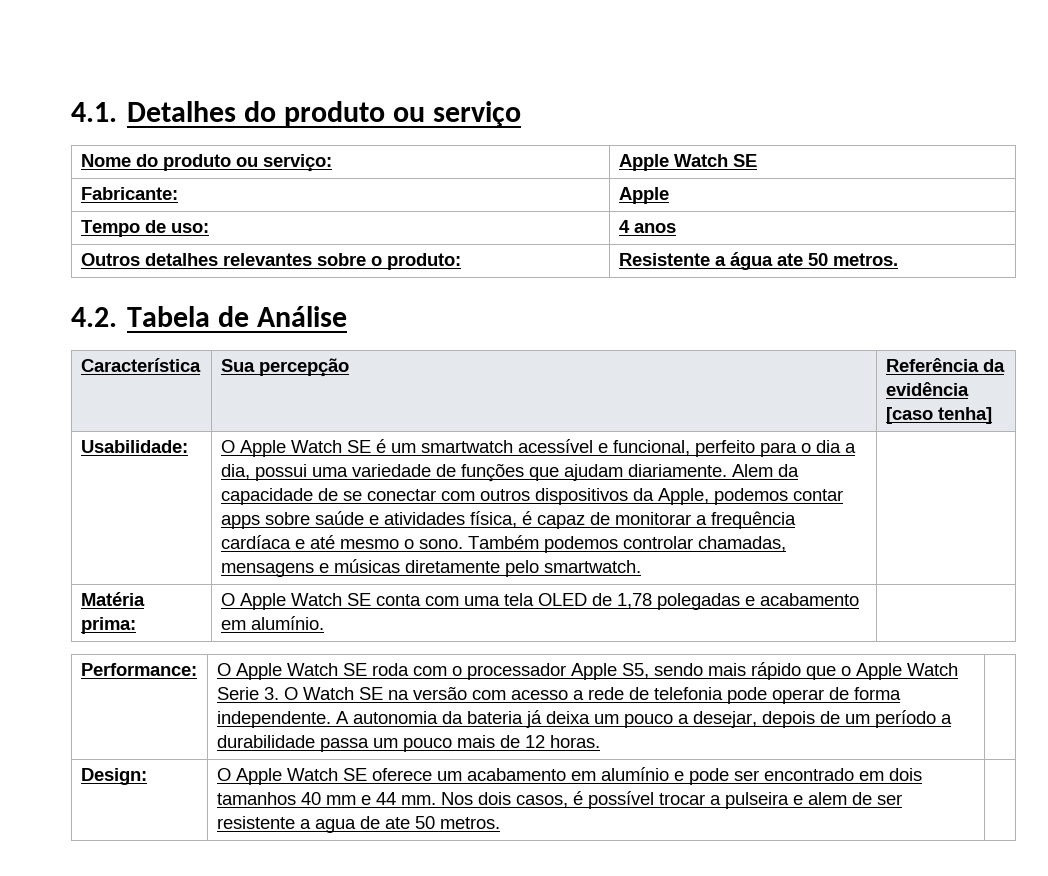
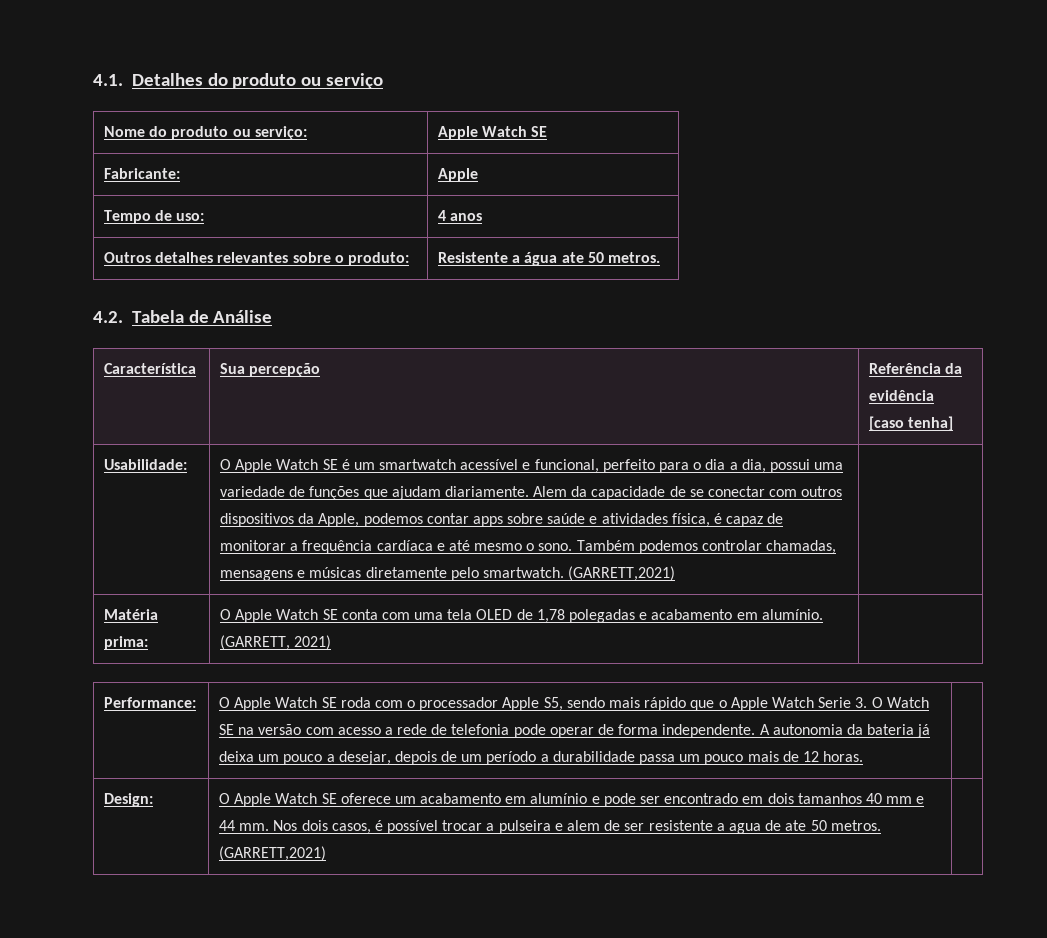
- Também podemos controlar chamadas, mensagens e músicas diretamente pelo smartwatch.
+ Também podemos controlar chamadas, mensagens e músicas diretamente pelo smartwatch. (GARRETT,2021)
- Matéria prima: | O Apple Watch SE conta com uma tela OLED de 1,78 polegadas e acabamento em alumínio. |
+ Matéria prima: | O Apple Watch SE conta com uma tela OLED de 1,78 polegadas e acabamento em alumínio. (GARRETT, 2021) |
- Nos dois casos, é possível trocar a pulseira e alem de ser resistente a agua de ate 50 metros.
+ Nos dois casos, é possível trocar a pulseira e alem de ser resistente a agua de ate 50 metros. (GARRETT,2021)

